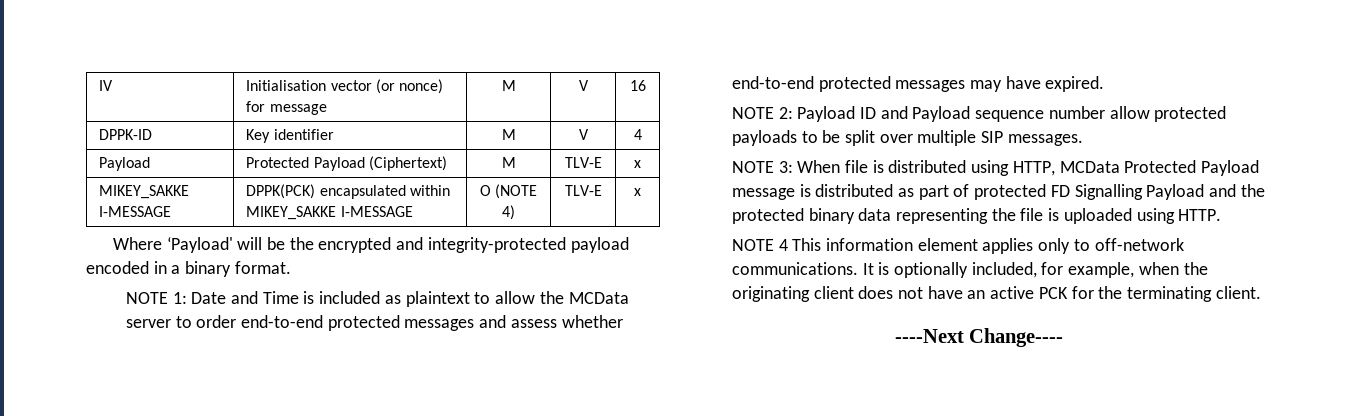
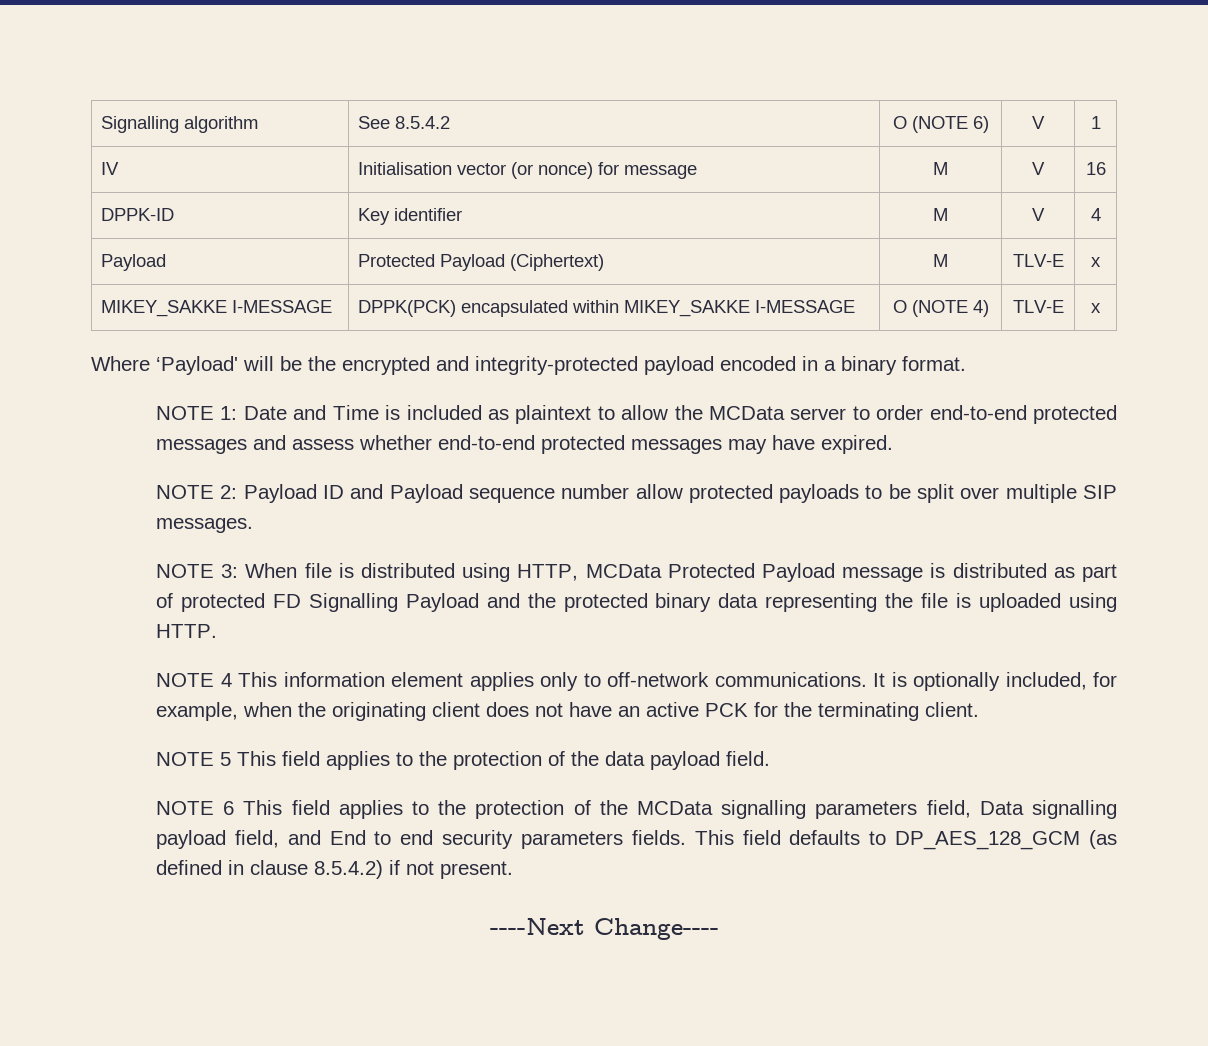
+ Signalling algorithm | See 8.5.4.2 | O (NOTE 6) | V | 1
+ NOTE 5 This field applies to the protection of the data payload field.
+ NOTE 6 This field applies to the protection of the MCData signalling parameters field, Data signalling payload field, and End to end security parameters fields. This field defaults to DP_AES_128_GCM (as defined in clause 8.5.4.2) if not present.

